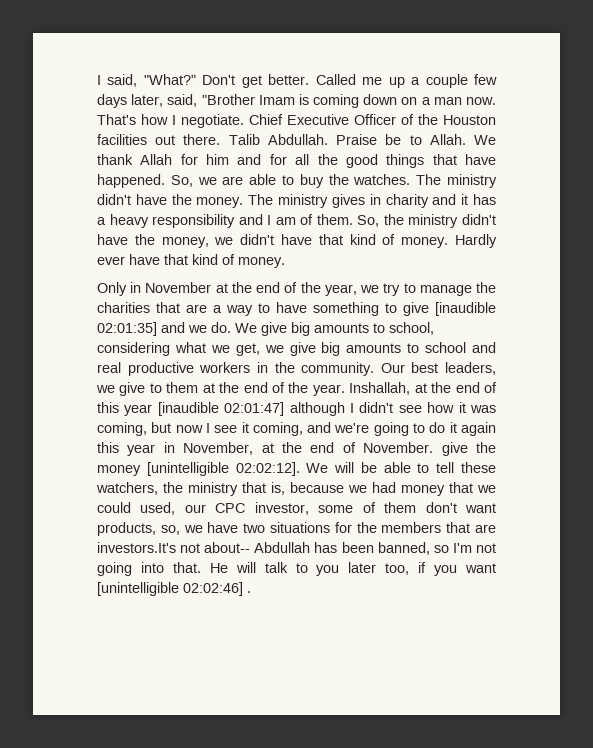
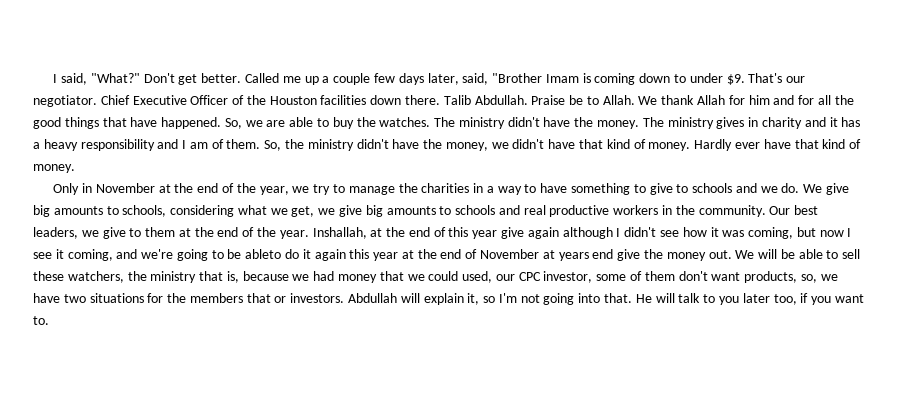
- Called me up a couple few days later, said, "Brother Imam is coming down on a man now. That's how I negotiate.
+ Called me up a couple few days later, said, "Brother Imam is coming down to under $9. That's our negotiator.
- Chief Executive Officer of the Houston facilities out there.
+ Chief Executive Officer of the Houston facilities down there.
- Only in November at the end of the year, we try to manage the charities that are a way to have something to give [inaudible 02:01:35] and we do.
+ Only in November at the end of the year, we try to manage the charities in a way to have something to give to schools and we do.
- We give big amounts to school, considering what we get, we give big amounts to school and real productive workers in the community.
+ We give big amounts to schools, considering what we get, we give big amounts to schools and real productive workers in the community.
- Inshallah, at the end of this year [inaudible 02:01:47] although I didn't see how it was coming, but now I see it coming, and we're going to do it again this year in November, at the end of November. give the money [unintelligible 02:02:12].
+ Inshallah, at the end of this year give again although I didn't see how it was coming, but now I see it coming, and we're going to be ableto do it again this year at the end of November at years end give the money out.
- We will be able to tell these watchers, the ministry that is, because we had money that we could used, our CPC investor, some of them don't want products, so, we have two situations for the members that are investors.It's not about-- Abdullah has been banned, so I'm not going into that.
+ We will be able to sell these watchers, the ministry that is, because we had money that we could used, our CPC investor, some of them don't want products, so, we have two situations for the members that or investors. Abdullah will explain it, so I'm not going into that.
- He will talk to you later too, if you want [unintelligible 02:02:46] .
+ He will talk to you later too, if you want to.

